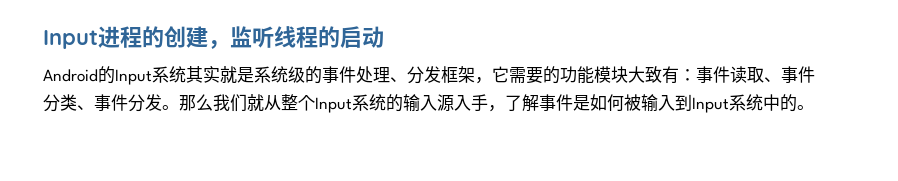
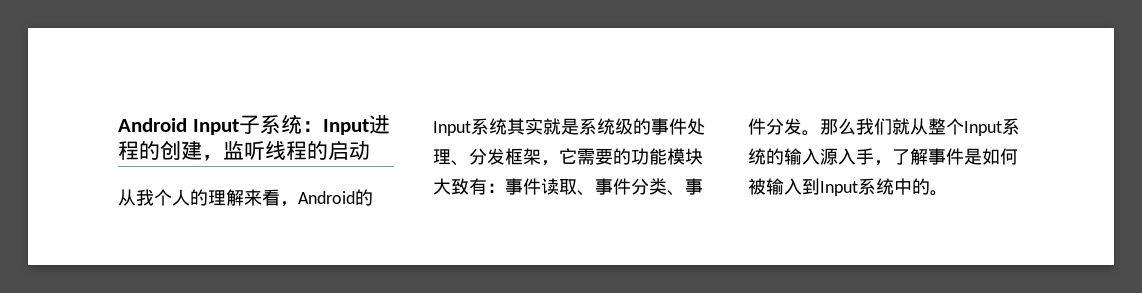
- Input进程的创建，监听线程的启动
+ Android Input子系统：Input进程的创建，监听线程的启动
- Android的Input系统其实就是系统级的事件处理、分发框架，它需要的功能模块大致有：事件读取、事件分类、事件分发。
+ 从我个人的理解来看，Android的Input系统其实就是系统级的事件处理、分发框架，它需要的功能模块大致有：事件读取、事件分类、事件分发。

